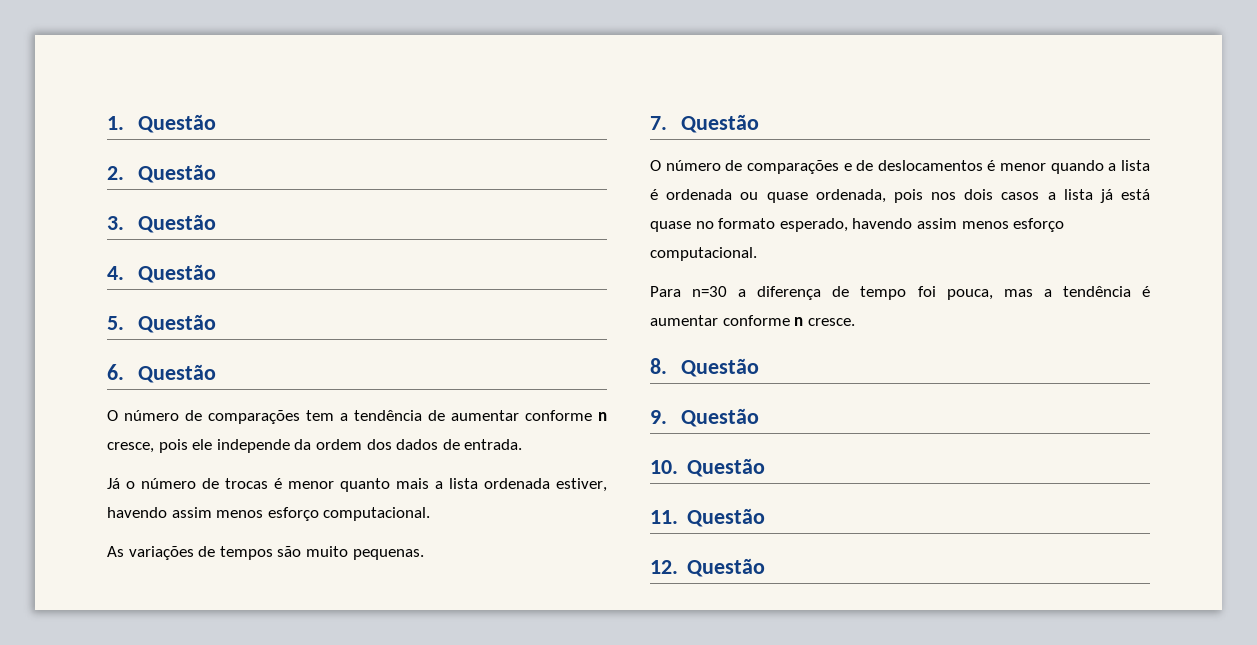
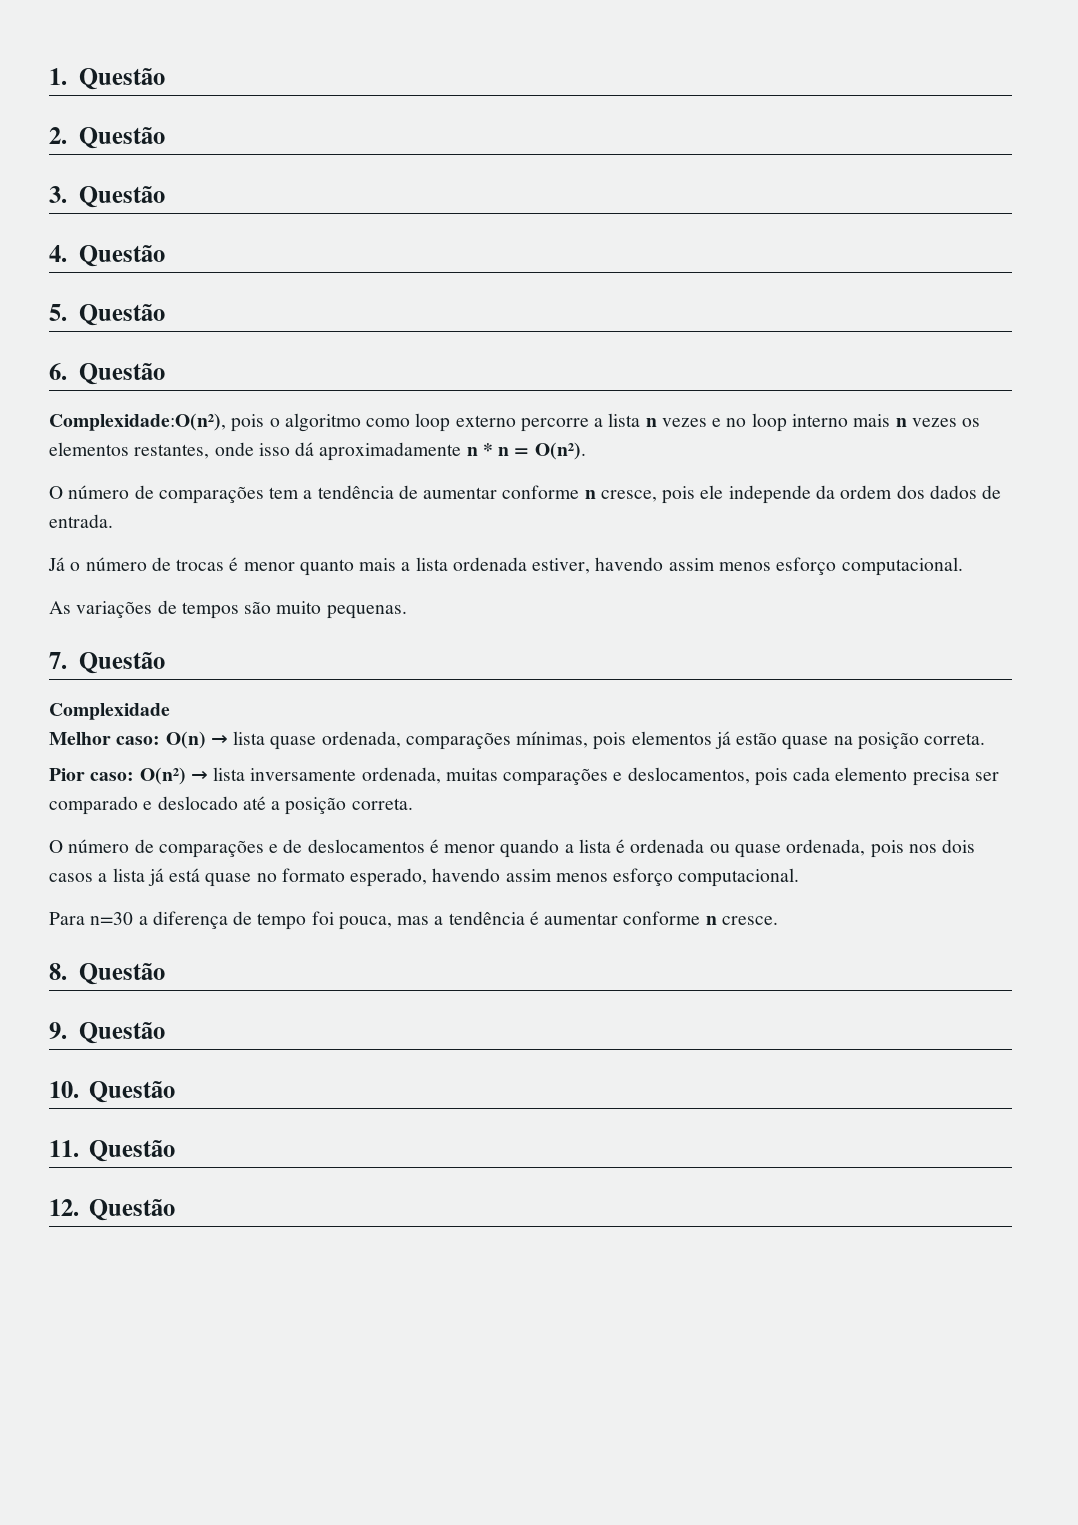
+ Complexidade:O(n²), pois o algoritmo como loop externo percorre a lista n vezes e no loop interno mais n vezes os elementos restantes, onde isso dá aproximadamente n * n = O(n²).
+ Complexidade
+ Melhor caso: O(n) → lista quase ordenada, comparações mínimas, pois elementos já estão quase na posição correta.
+ Pior caso: O(n²) → lista inversamente ordenada, muitas comparações e deslocamentos, pois cada elemento precisa ser comparado e deslocado até a posição correta.

